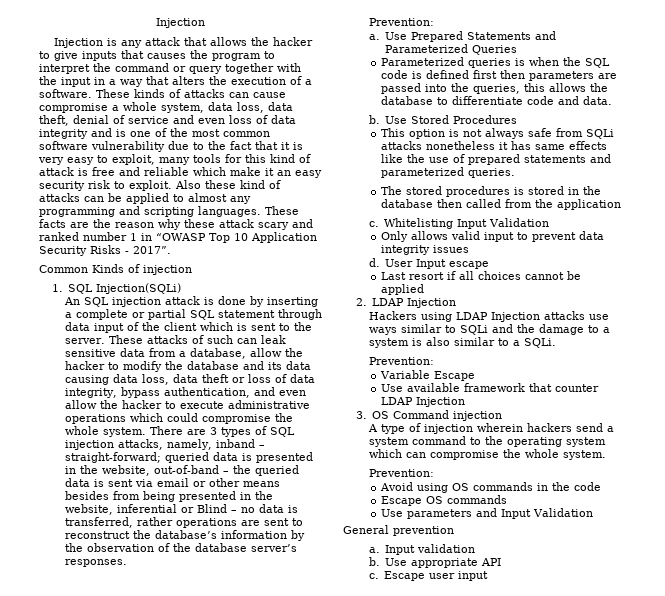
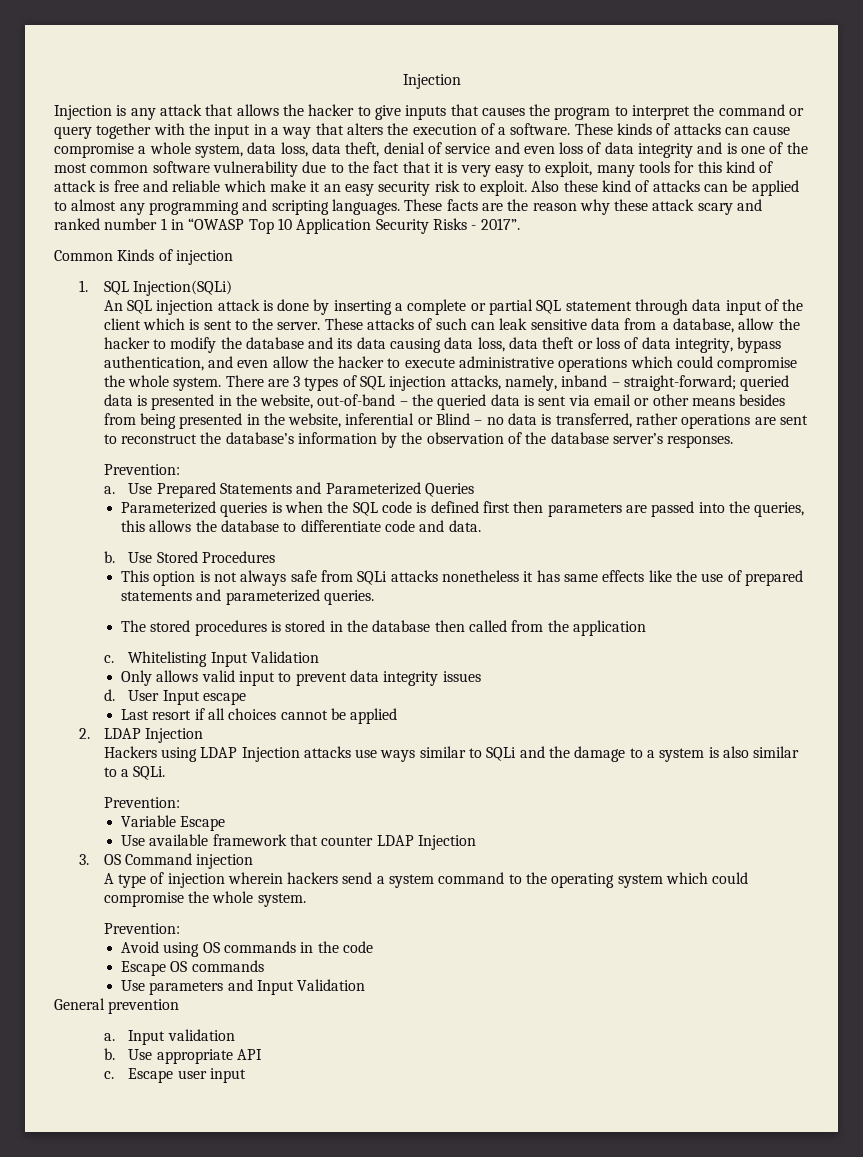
- A type of injection wherein hackers send a system command to the operating system which can compromise the whole system.
+ A type of injection wherein hackers send a system command to the operating system which could compromise the whole system.

